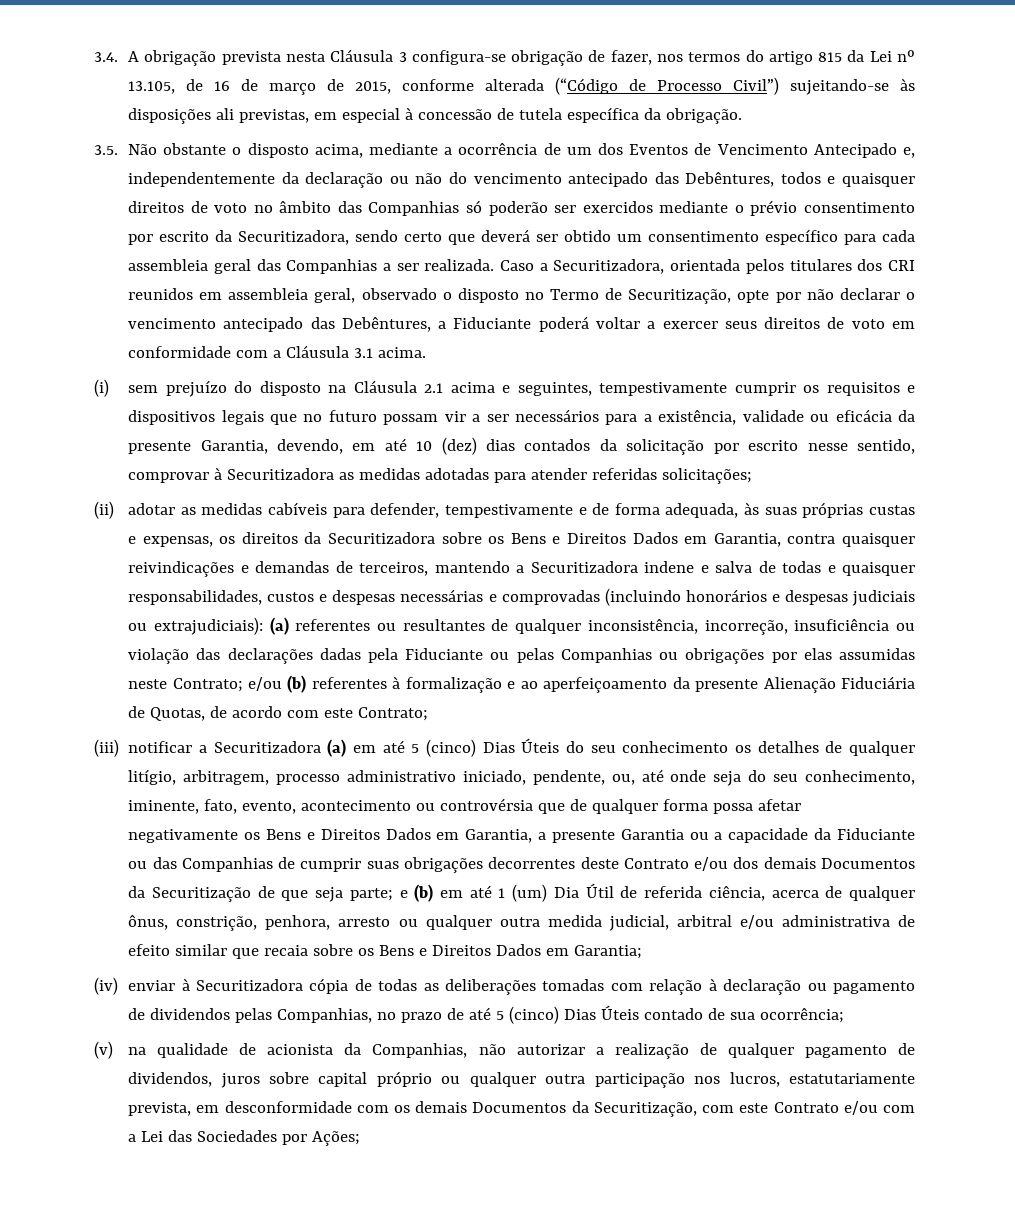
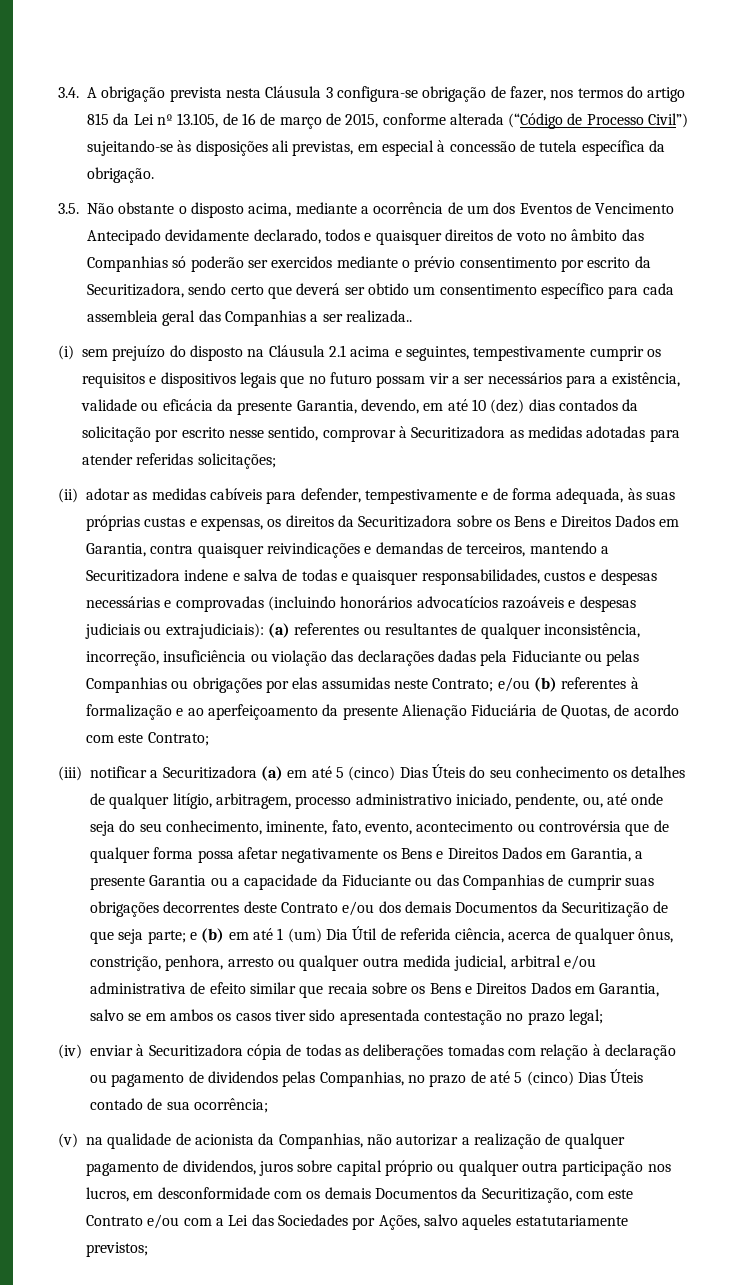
- 3.5. Não obstante o disposto acima, mediante a ocorrência de um dos Eventos de Vencimento Antecipado e, independentemente da declaração ou não do vencimento antecipado das Debêntures, todos e quaisquer direitos de voto no âmbito das Companhias só poderão ser exercidos mediante o prévio consentimento por escrito da Securitizadora, sendo certo que deverá ser obtido um consentimento específico para cada assembleia geral das Companhias a ser realizada. Caso a Securitizadora, orientada pelos titulares dos CRI reunidos em assembleia geral, observado o disposto no Termo de Securitização, opte por não declarar o vencimento antecipado das Debêntures, a Fiduciante poderá voltar a exercer seus direitos de voto em conformidade com a Cláusula 3.1 acima.
+ 3.5. Não obstante o disposto acima, mediante a ocorrência de um dos Eventos de Vencimento Antecipado devidamente declarado, todos e quaisquer direitos de voto no âmbito das Companhias só poderão ser exercidos mediante o prévio consentimento por escrito da Securitizadora, sendo certo que deverá ser obtido um consentimento específico para cada assembleia geral das Companhias a ser realizada..
- (ii) adotar as medidas cabíveis para defender, tempestivamente e de forma adequada, às suas próprias custas e expensas, os direitos da Securitizadora sobre os Bens e Direitos Dados em Garantia, contra quaisquer reivindicações e demandas de terceiros, mantendo a Securitizadora indene e salva de todas e quaisquer responsabilidades, custos e despesas necessárias e comprovadas (incluindo honorários e despesas judiciais ou extrajudiciais):
+ (ii) adotar as medidas cabíveis para defender, tempestivamente e de forma adequada, às suas próprias custas e expensas, os direitos da Securitizadora sobre os Bens e Direitos Dados em Garantia, contra quaisquer reivindicações e demandas de terceiros, mantendo a Securitizadora indene e salva de todas e quaisquer responsabilidades, custos e despesas necessárias e comprovadas (incluindo honorários advocatícios razoáveis e despesas judiciais ou extrajudiciais):
- e (b) em até 1 (um) Dia Útil de referida ciência, acerca de qualquer ônus, constrição, penhora, arresto ou qualquer outra medida judicial, arbitral e/ou administrativa de efeito similar que recaia sobre os Bens e Direitos Dados em Garantia;
+ e (b) em até 1 (um) Dia Útil de referida ciência, acerca de qualquer ônus, constrição, penhora, arresto ou qualquer outra medida judicial, arbitral e/ou administrativa de efeito similar que recaia sobre os Bens e Direitos Dados em Garantia, salvo se em ambos os casos tiver sido apresentada contestação no prazo legal;
- (v) na qualidade de acionista da Companhias, não autorizar a realização de qualquer pagamento de dividendos, juros sobre capital próprio ou qualquer outra participação nos lucros, estatutariamente prevista, em desconformidade com os demais Documentos da Securitização, com este Contrato e/ou com a Lei das Sociedades por Ações;
+ (v) na qualidade de acionista da Companhias, não autorizar a realização de qualquer pagamento de dividendos, juros sobre capital próprio ou qualquer outra participação nos lucros, em desconformidade com os demais Documentos da Securitização, com este Contrato e/ou com a Lei das Sociedades por Ações, salvo aqueles estatutariamente previstos;

